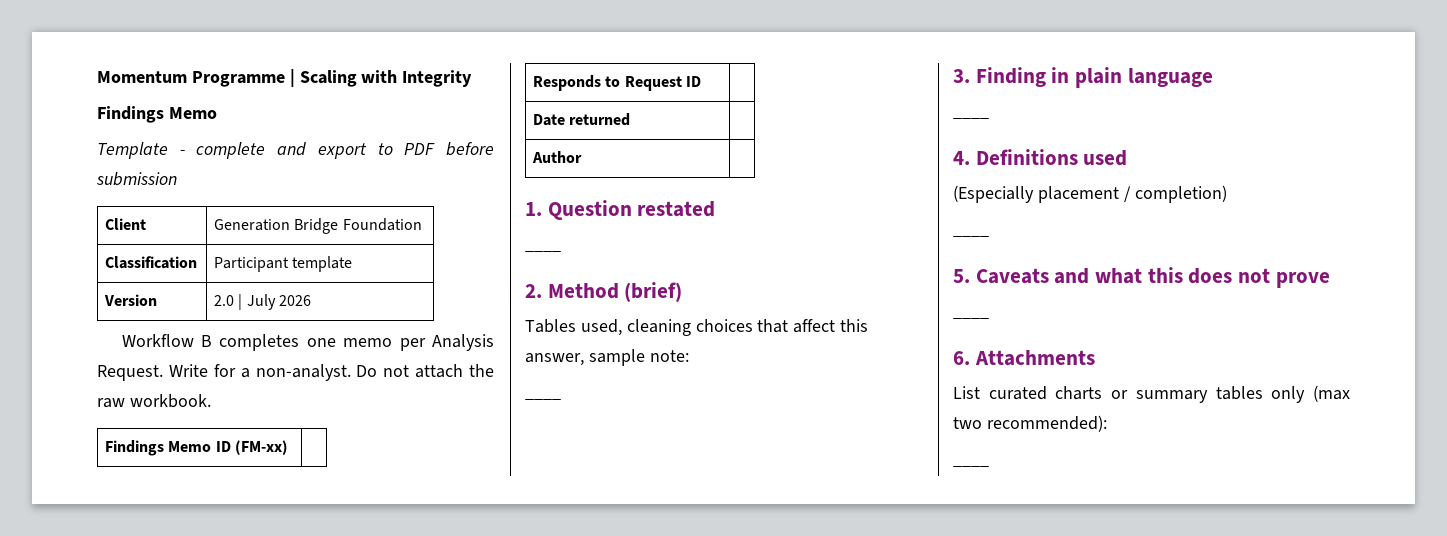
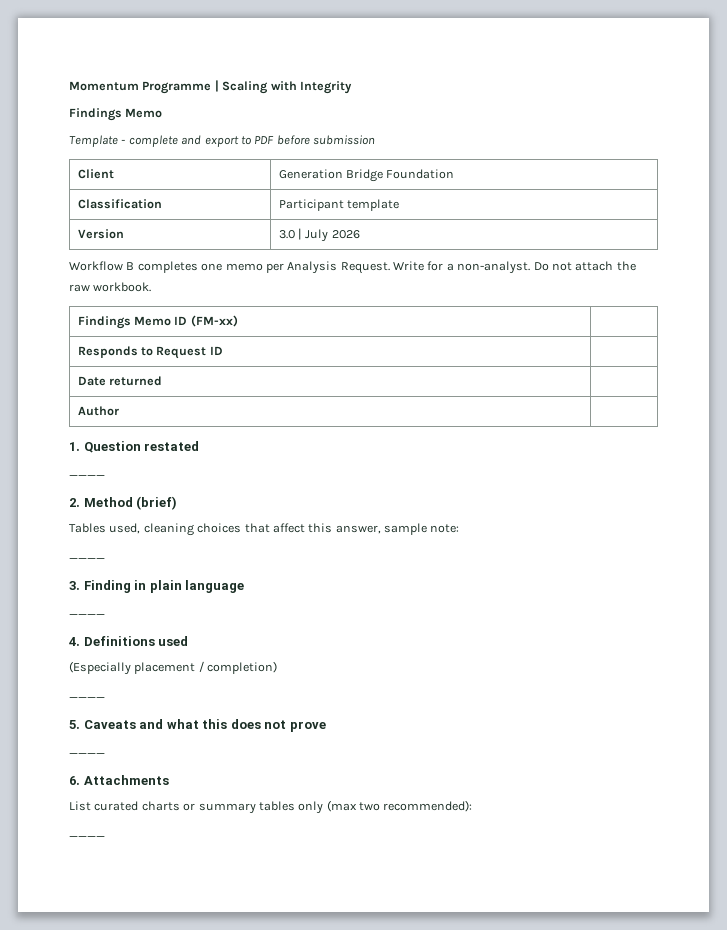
- Version | 2.0 | July 2026
+ Version | 3.0 | July 2026

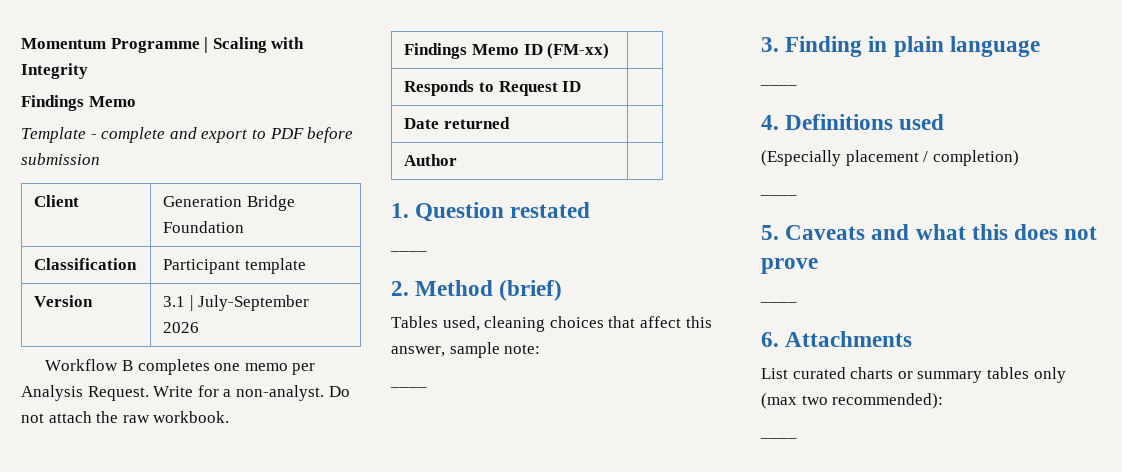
- Version | 3.0 | July 2026
+ Version | 3.1 | July-September 2026

